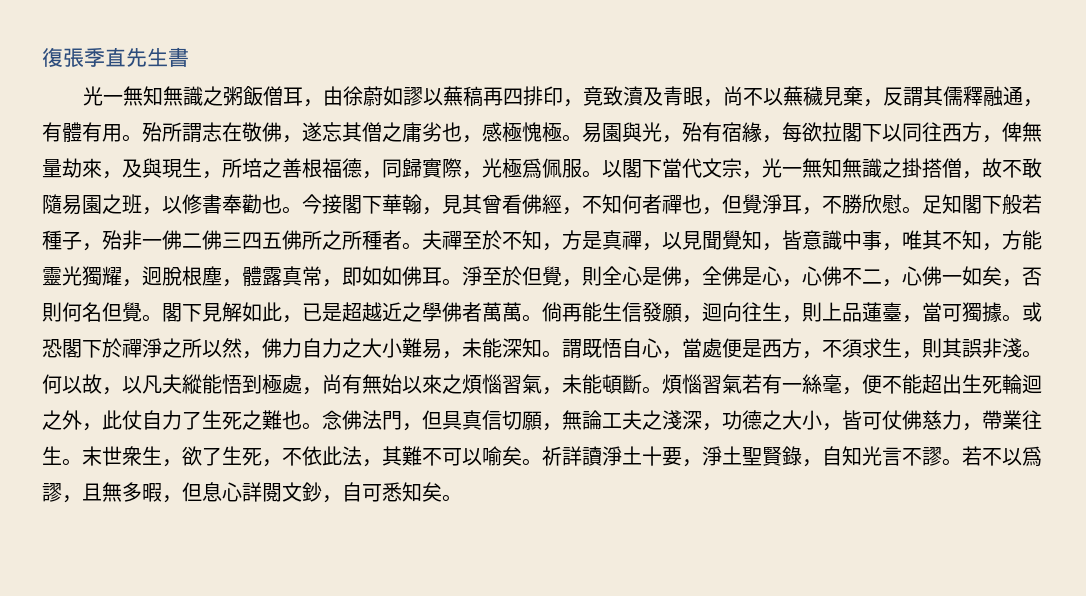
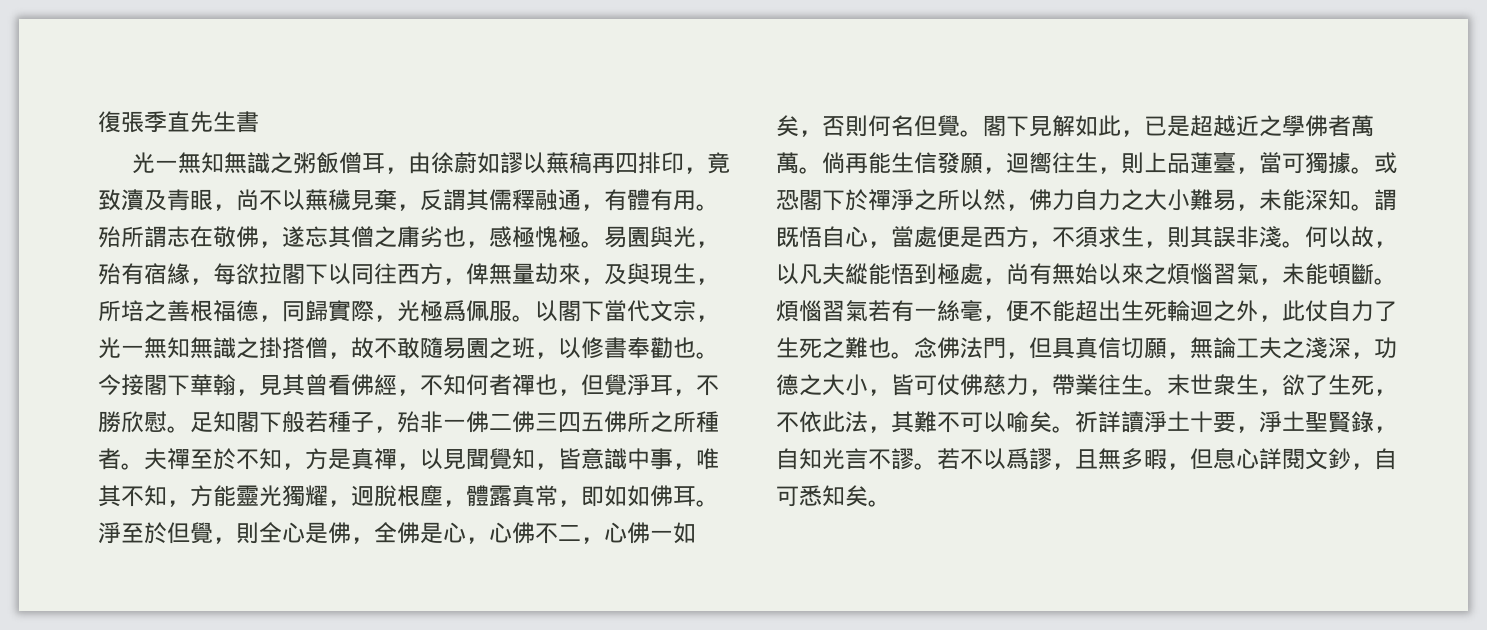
- 倘再能生信發願，迴向往生，則上品蓮臺，當可獨據。
+ 倘再能生信發願，迴嚮往生，則上品蓮臺，當可獨據。

